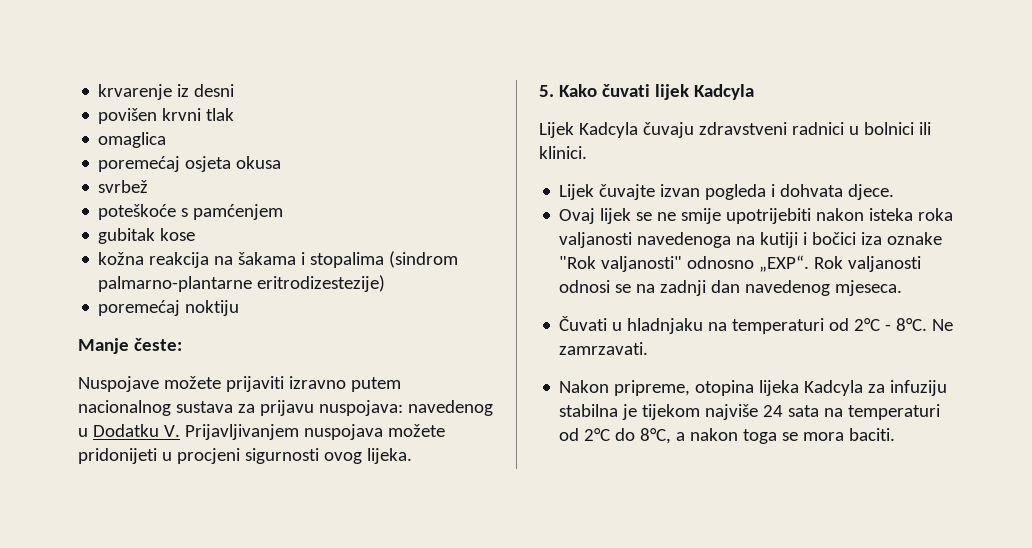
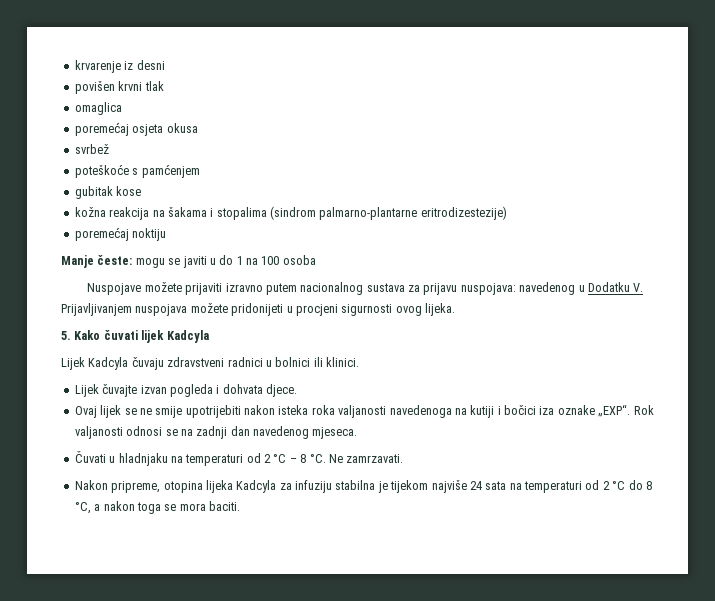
- Manje česte:
+ Manje česte: mogu se javiti u do 1 na 100 osoba
- Ovaj lijek se ne smije upotrijebiti nakon isteka roka valjanosti navedenoga na kutiji i bočici iza oznake "Rok valjanosti" odnosno „EXP“.
+ Ovaj lijek se ne smije upotrijebiti nakon isteka roka valjanosti navedenoga na kutiji i bočici iza oznake „EXP“.
- Čuvati u hladnjaku na temperaturi od 2°C - 8°C.
+ Čuvati u hladnjaku na temperaturi od 2 °C – 8 °C.
- Nakon pripreme, otopina lijeka Kadcyla za infuziju stabilna je tijekom najviše 24 sata na temperaturi od 2°C do 8°C, a nakon toga se mora baciti.
+ Nakon pripreme, otopina lijeka Kadcyla za infuziju stabilna je tijekom najviše 24 sata na temperaturi od 2 °C do 8 °C, a nakon toga se mora baciti.

